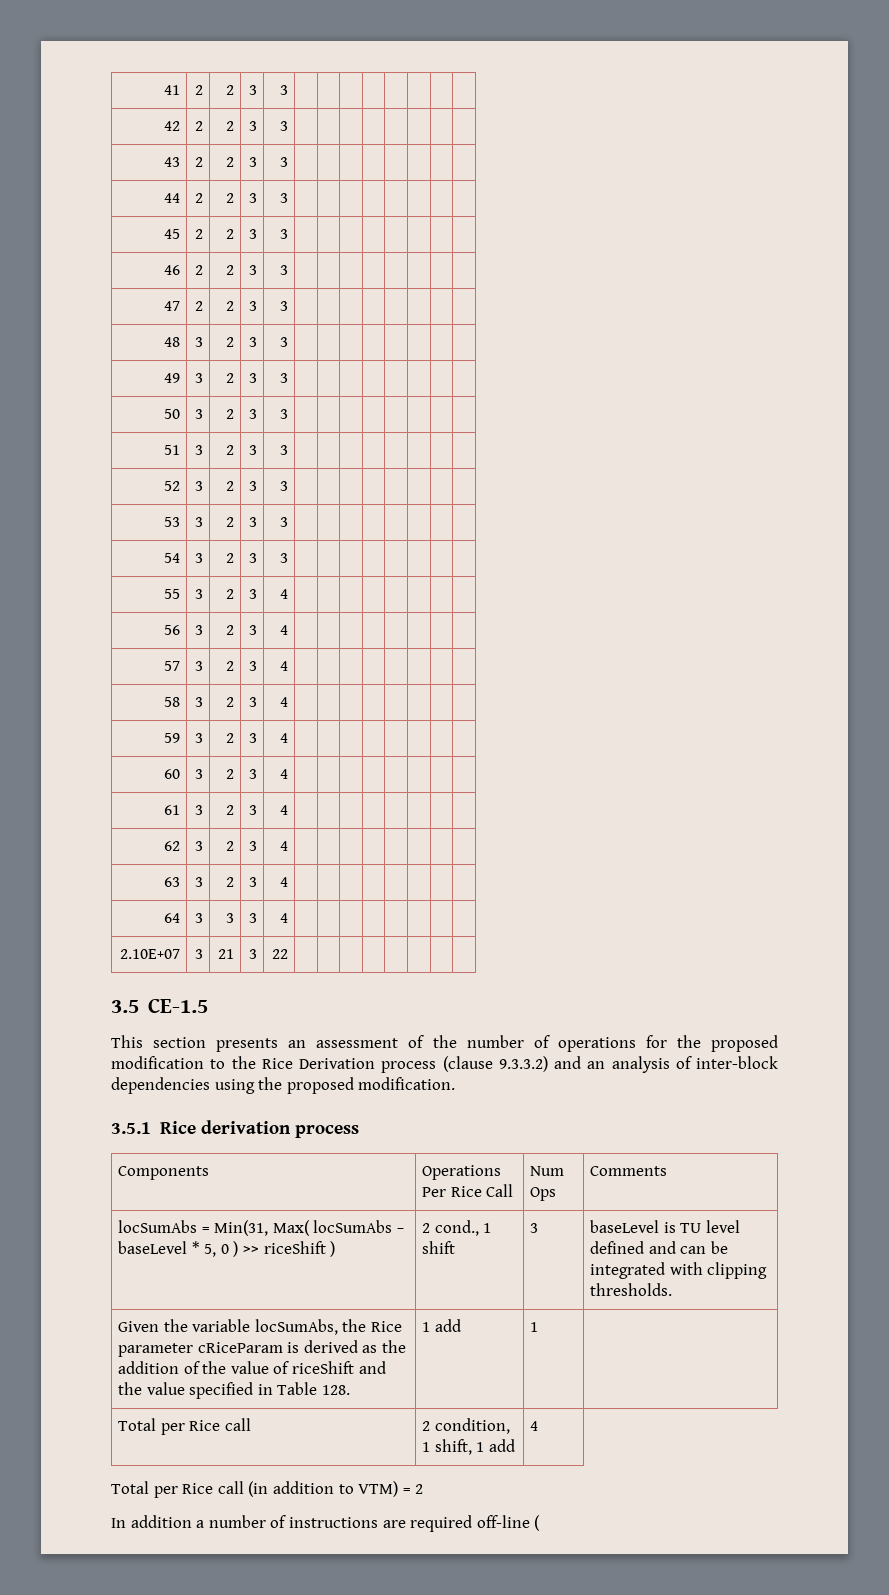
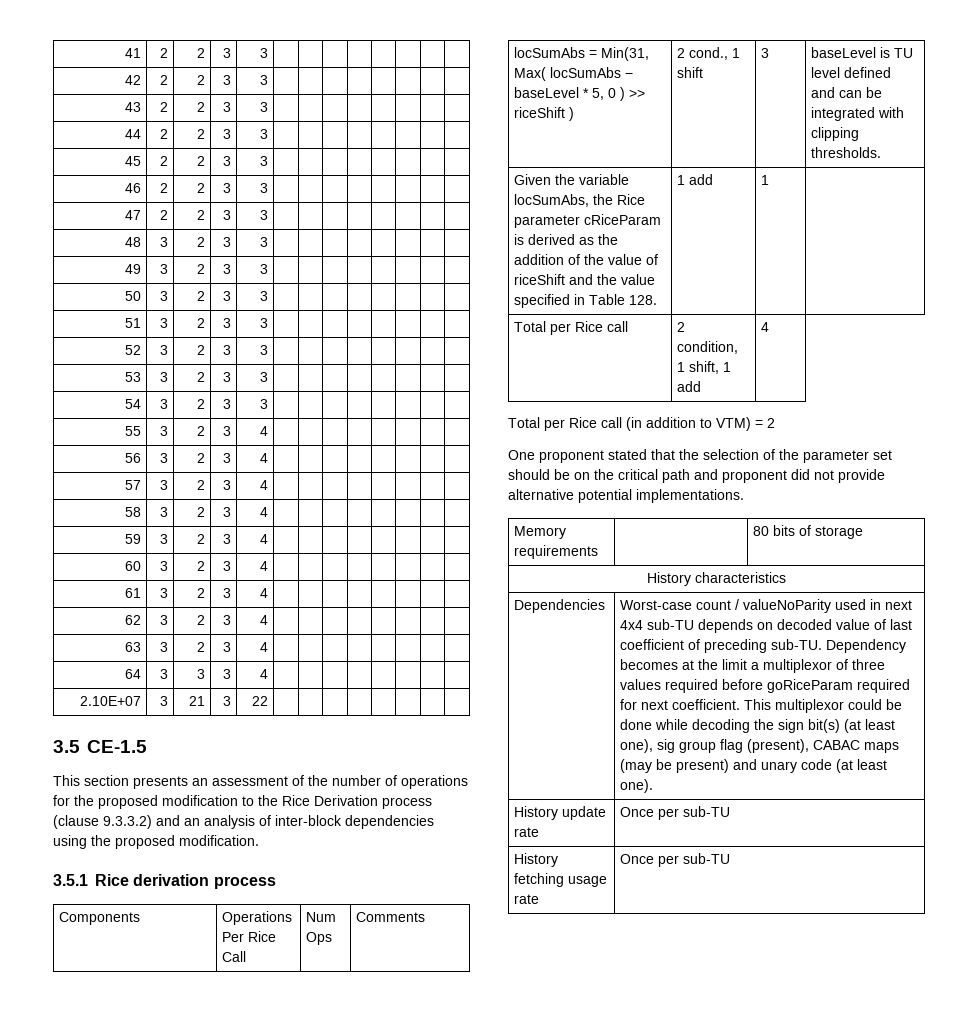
- In addition a number of instructions are required off-line (
+ One proponent stated that the selection of the parameter set should be on the critical path and proponent did not provide alternative potential implementations.
+ Memory requirements | | 80 bits of storage
+ History characteristics
+ Dependencies | Worst-case count / valueNoParity used in next 4x4 sub-TU depends on decoded value of last coefficient of preceding sub-TU. Dependency becomes at the limit a multiplexor of three values required before goRiceParam required for next coefficient. This multiplexor could be done while decoding the sign bit(s) (at least one), sig group flag (present), CABAC maps (may be present) and unary code (at least one).
+ History update rate | Once per sub-TU
+ History fetching usage rate | Once per sub-TU

